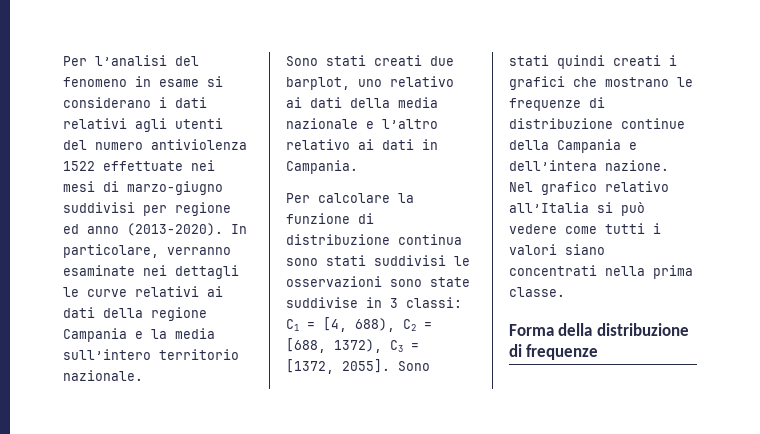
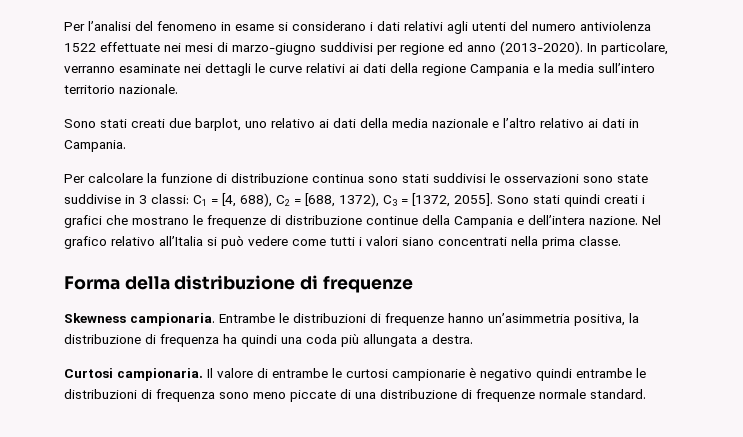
+ Skewness campionaria. Entrambe le distribuzioni di frequenze hanno un’asimmetria positiva, la distribuzione di frequenza ha quindi una coda più allungata a destra.
+ Curtosi campionaria. Il valore di entrambe le curtosi campionarie è negativo quindi entrambe le distribuzioni di frequenza sono meno piccate di una distribuzione di frequenze normale standard.

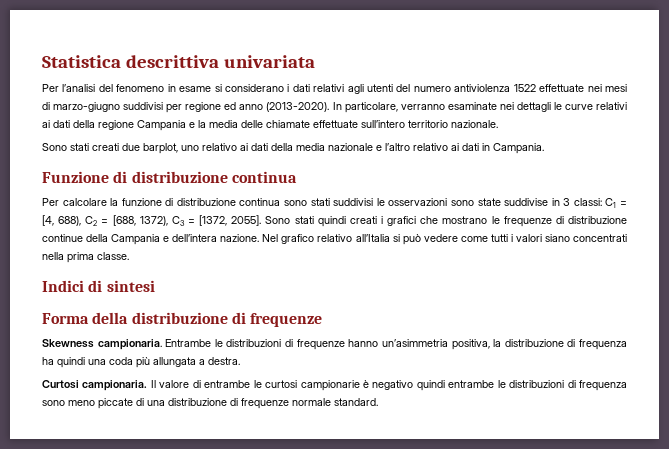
+ Statistica descrittiva univariata
- In particolare, verranno esaminate nei dettagli le curve relativi ai dati della regione Campania e la media sull’intero territorio nazionale.
+ In particolare, verranno esaminate nei dettagli le curve relativi ai dati della regione Campania e la media delle chiamate effettuate sull’intero territorio nazionale.
+ Funzione di distribuzione continua
+ Indici di sintesi

